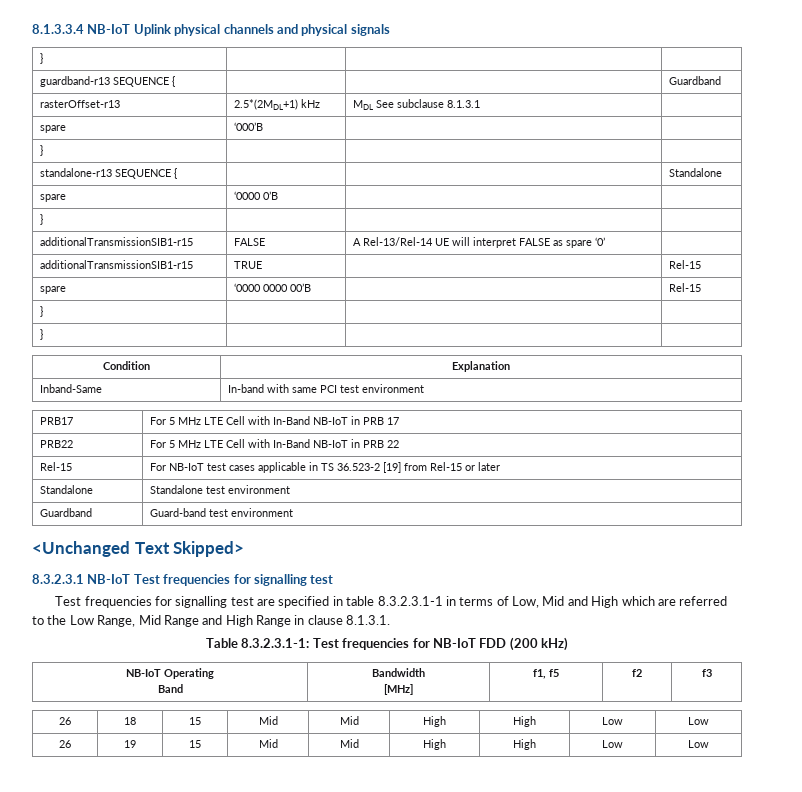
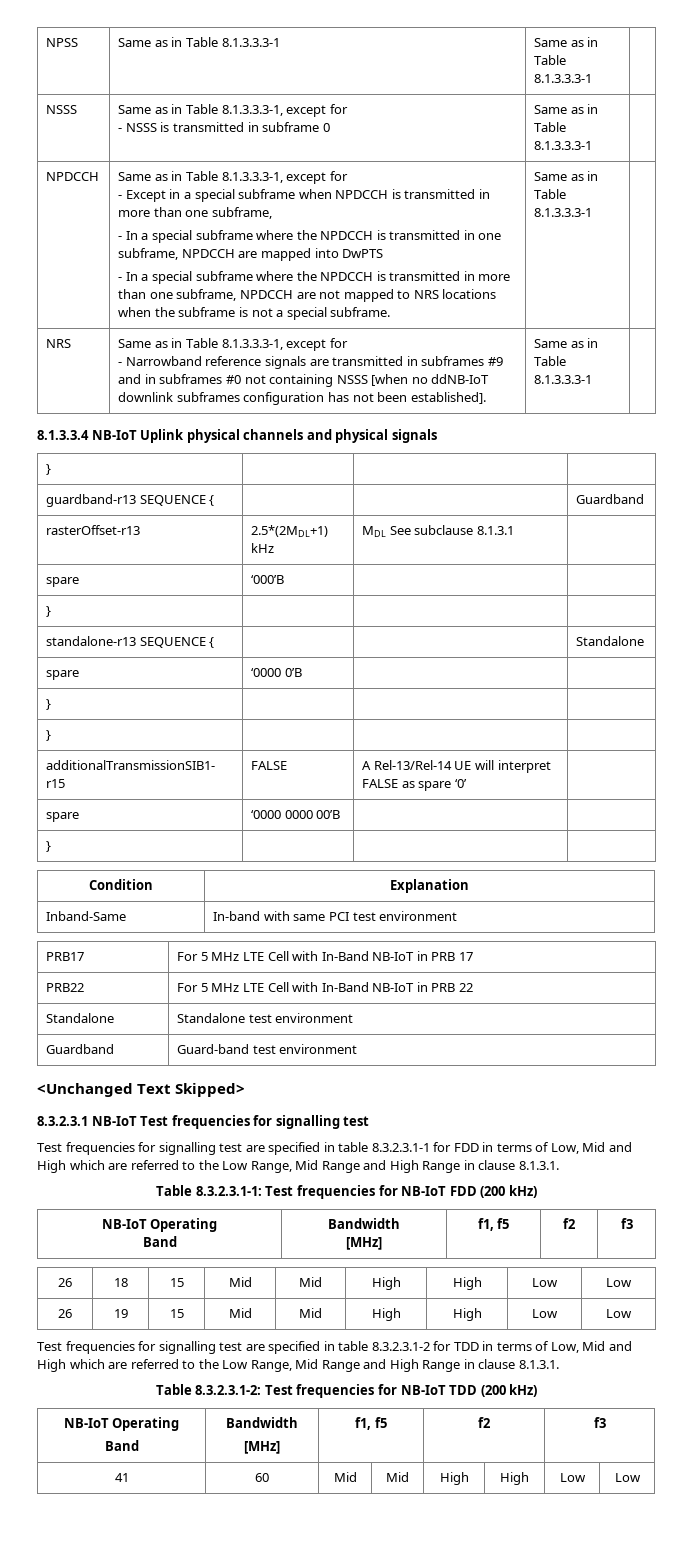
+ NPSS | Same as in Table 8.1.3.3.3-1 | Same as in Table 8.1.3.3.3-1 |
+ NSSS | Same as in Table 8.1.3.3.3-1, except for
+ - NSSS is transmitted in subframe 0 | Same as in Table 8.1.3.3.3-1 |
+ NPDCCH | Same as in Table 8.1.3.3.3-1, except for
+ - Except in a special subframe when NPDCCH is transmitted in more than one subframe,
+ - In a special subframe where the NPDCCH is transmitted in one subframe, NPDCCH are mapped into DwPTS
+ - In a special subframe where the NPDCCH is transmitted in more than one subframe, NPDCCH are not mapped to NRS locations when the subframe is not a special subframe. | Same as in Table 8.1.3.3.3-1 |
+ NRS | Same as in Table 8.1.3.3.3-1, except for
+ - Narrowband reference signals are transmitted in subframes #9 and in subframes #0 not containing NSSS [when no ddNB-IoT downlink subframes configuration has not been established]. | Same as in Table 8.1.3.3.3-1 |
  spare | ‘0000 0’B | |
+ } | | |
- additionalTransmissionSIB1-r15 | TRUE | | Rel-15
- spare | ‘0000 0000 00’B | | Rel-15
- } | | |
+ spare | ‘0000 0000 00’B | |
- Rel-15 | For NB-IoT test cases applicable in TS 36.523-2 [19] from Rel-15 or later
- Test frequencies for signalling test are specified in table 8.3.2.3.1-1 in terms of Low, Mid and High which are referred to the Low Range, Mid Range and High Range in clause 8.1.3.1.
+ Test frequencies for signalling test are specified in table 8.3.2.3.1-1 for FDD in terms of Low, Mid and High which are referred to the Low Range, Mid Range and High Range in clause 8.1.3.1.
+ Test frequencies for signalling test are specified in table 8.3.2.3.1-2 for TDD in terms of Low, Mid and High which are referred to the Low Range, Mid Range and High Range in clause 8.1.3.1.
+ Table 8.3.2.3.1-2: Test frequencies for NB-IoT TDD (200 kHz)
+ NB-IoT Operating
+ Band | Bandwidth
+ [MHz] | f1, f5 | f2 | f3
+ 41 | 60 | Mid | Mid | High | High | Low | Low

